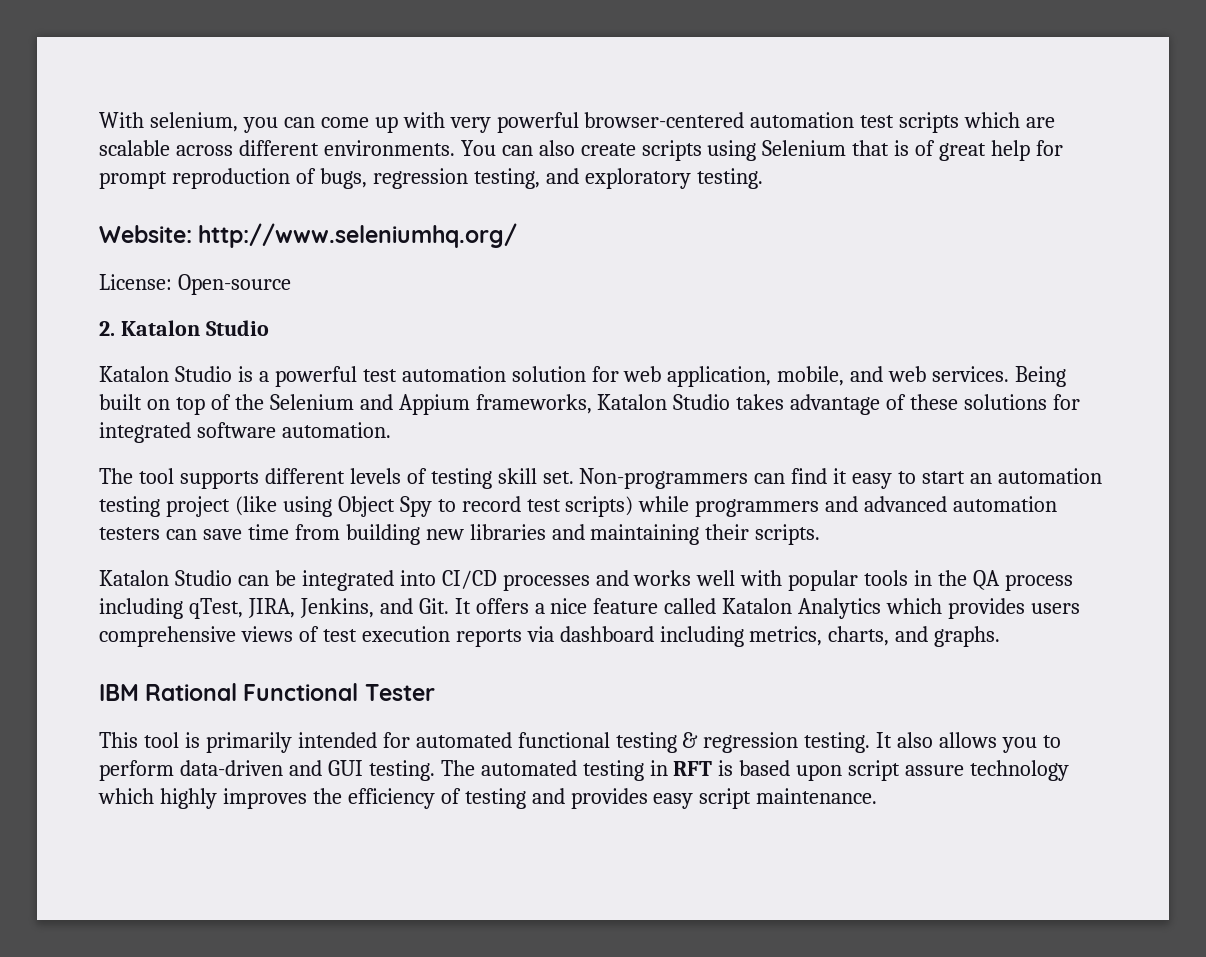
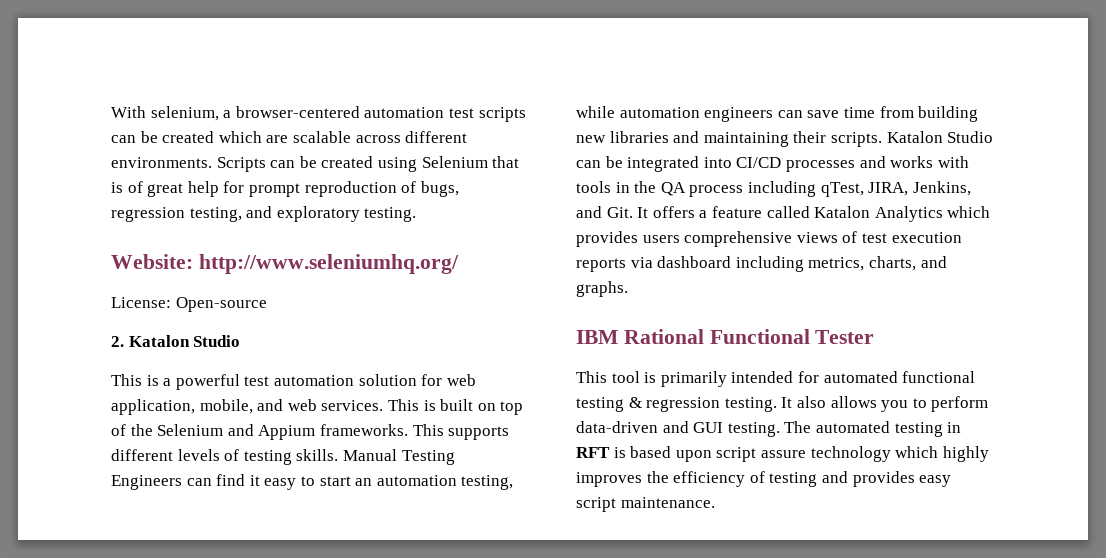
- With selenium, you can come up with very powerful browser-centered automation test scripts which are scalable across different environments.
+ With selenium, a browser-centered automation test scripts can be created which are scalable across different environments.
- You can also create scripts using Selenium that is of great help for prompt reproduction of bugs, regression testing, and exploratory testing.
+ Scripts can be created using Selenium that is of great help for prompt reproduction of bugs, regression testing, and exploratory testing.
- Katalon Studio is a powerful test automation solution for web application, mobile, and web services.
+ This is a powerful test automation solution for web application, mobile, and web services.
- Being built on top of the Selenium and Appium frameworks, Katalon Studio takes advantage of these solutions for integrated software automation.
- The tool supports different levels of testing skill set. Non-programmers can find it easy to start an automation testing project (like using Object Spy to record test scripts) while programmers and advanced automation testers can save time from building new libraries and maintaining their scripts.
- Katalon Studio can be integrated into CI/CD processes and works well with popular tools in the QA process including qTest, JIRA, Jenkins, and Git. It offers a nice feature called Katalon Analytics which provides users comprehensive views of test execution reports via dashboard including metrics, charts, and graphs.
+ This is built on top of the Selenium and Appium frameworks. This supports different levels of testing skills. Manual Testing Engineers can find it easy to start an automation testing, while automation engineers can save time from building new libraries and maintaining their scripts. Katalon Studio can be integrated into CI/CD processes and works with tools in the QA process including qTest, JIRA, Jenkins, and Git. It offers a feature called Katalon Analytics which provides users comprehensive views of test execution reports via dashboard including metrics, charts, and graphs.

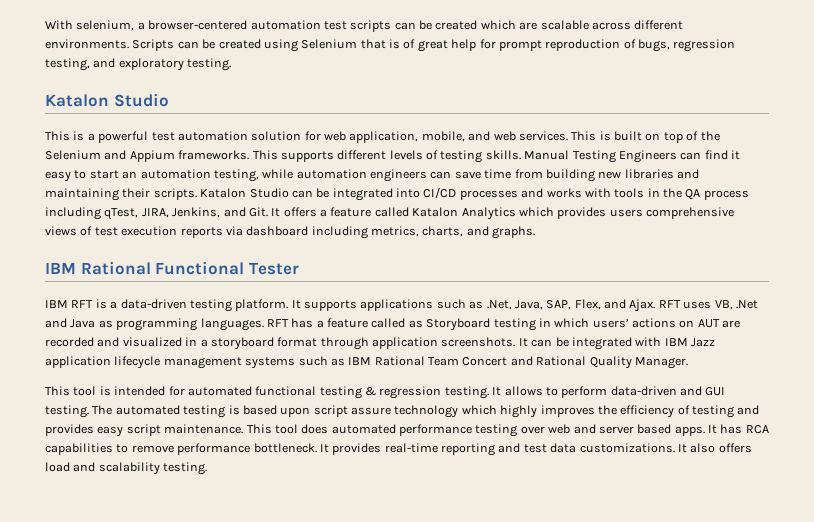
  Scripts can be created using Selenium that is of great help for prompt reproduction of bugs, regression testing, and exploratory testing.
- Website: http://www.seleniumhq.org/
- License: Open-source
- 2. Katalon Studio
+ Katalon Studio
+ IBM RFT is a data-driven testing platform. It supports applications such as .Net, Java, SAP, Flex, and Ajax. RFT uses VB, .Net and Java as programming languages. RFT has a feature called as Storyboard testing in which users’ actions on AUT are recorded and visualized in a storyboard format through application screenshots. It can be integrated with IBM Jazz application lifecycle management systems such as IBM Rational Team Concert and Rational Quality Manager.
- This tool is primarily intended for automated functional testing & regression testing.
+ This tool is intended for automated functional testing & regression testing.
- It also allows you to perform data-driven and GUI testing.
+ It allows to perform data-driven and GUI testing.
- The automated testing in RFT is based upon script assure technology which highly improves the efficiency of testing and provides easy script maintenance.
+ The automated testing is based upon script assure technology which highly improves the efficiency of testing and provides easy script maintenance.
+ This tool does automated performance testing over web and server based apps. It has RCA capabilities to remove performance bottleneck. It provides real-time reporting and test data customizations. It also offers load and scalability testing.

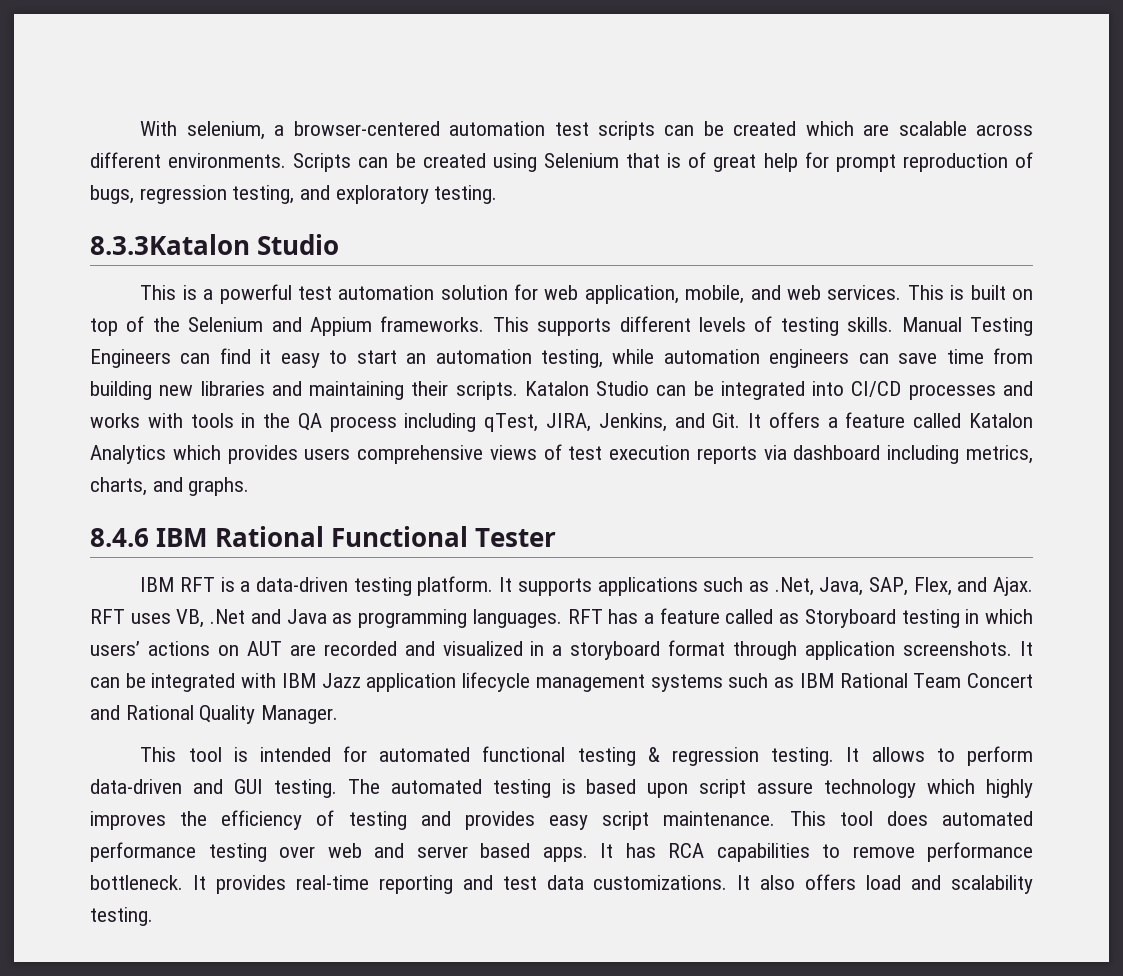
  Scripts can be created using Selenium that is of great help for prompt reproduction of bugs, regression testing, and exploratory testing.
- Katalon Studio
+ 8.3.3Katalon Studio
- IBM Rational Functional Tester
+ 8.4.6 IBM Rational Functional Tester

